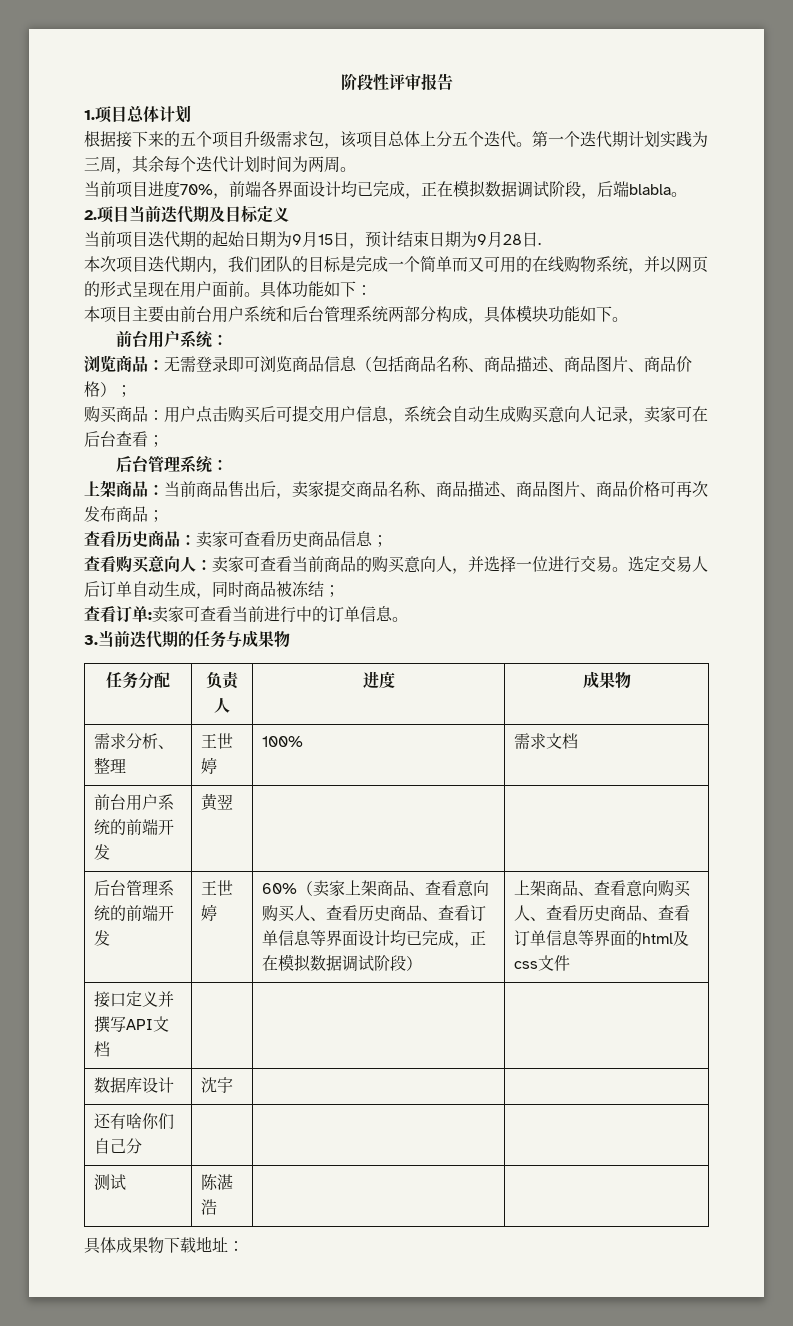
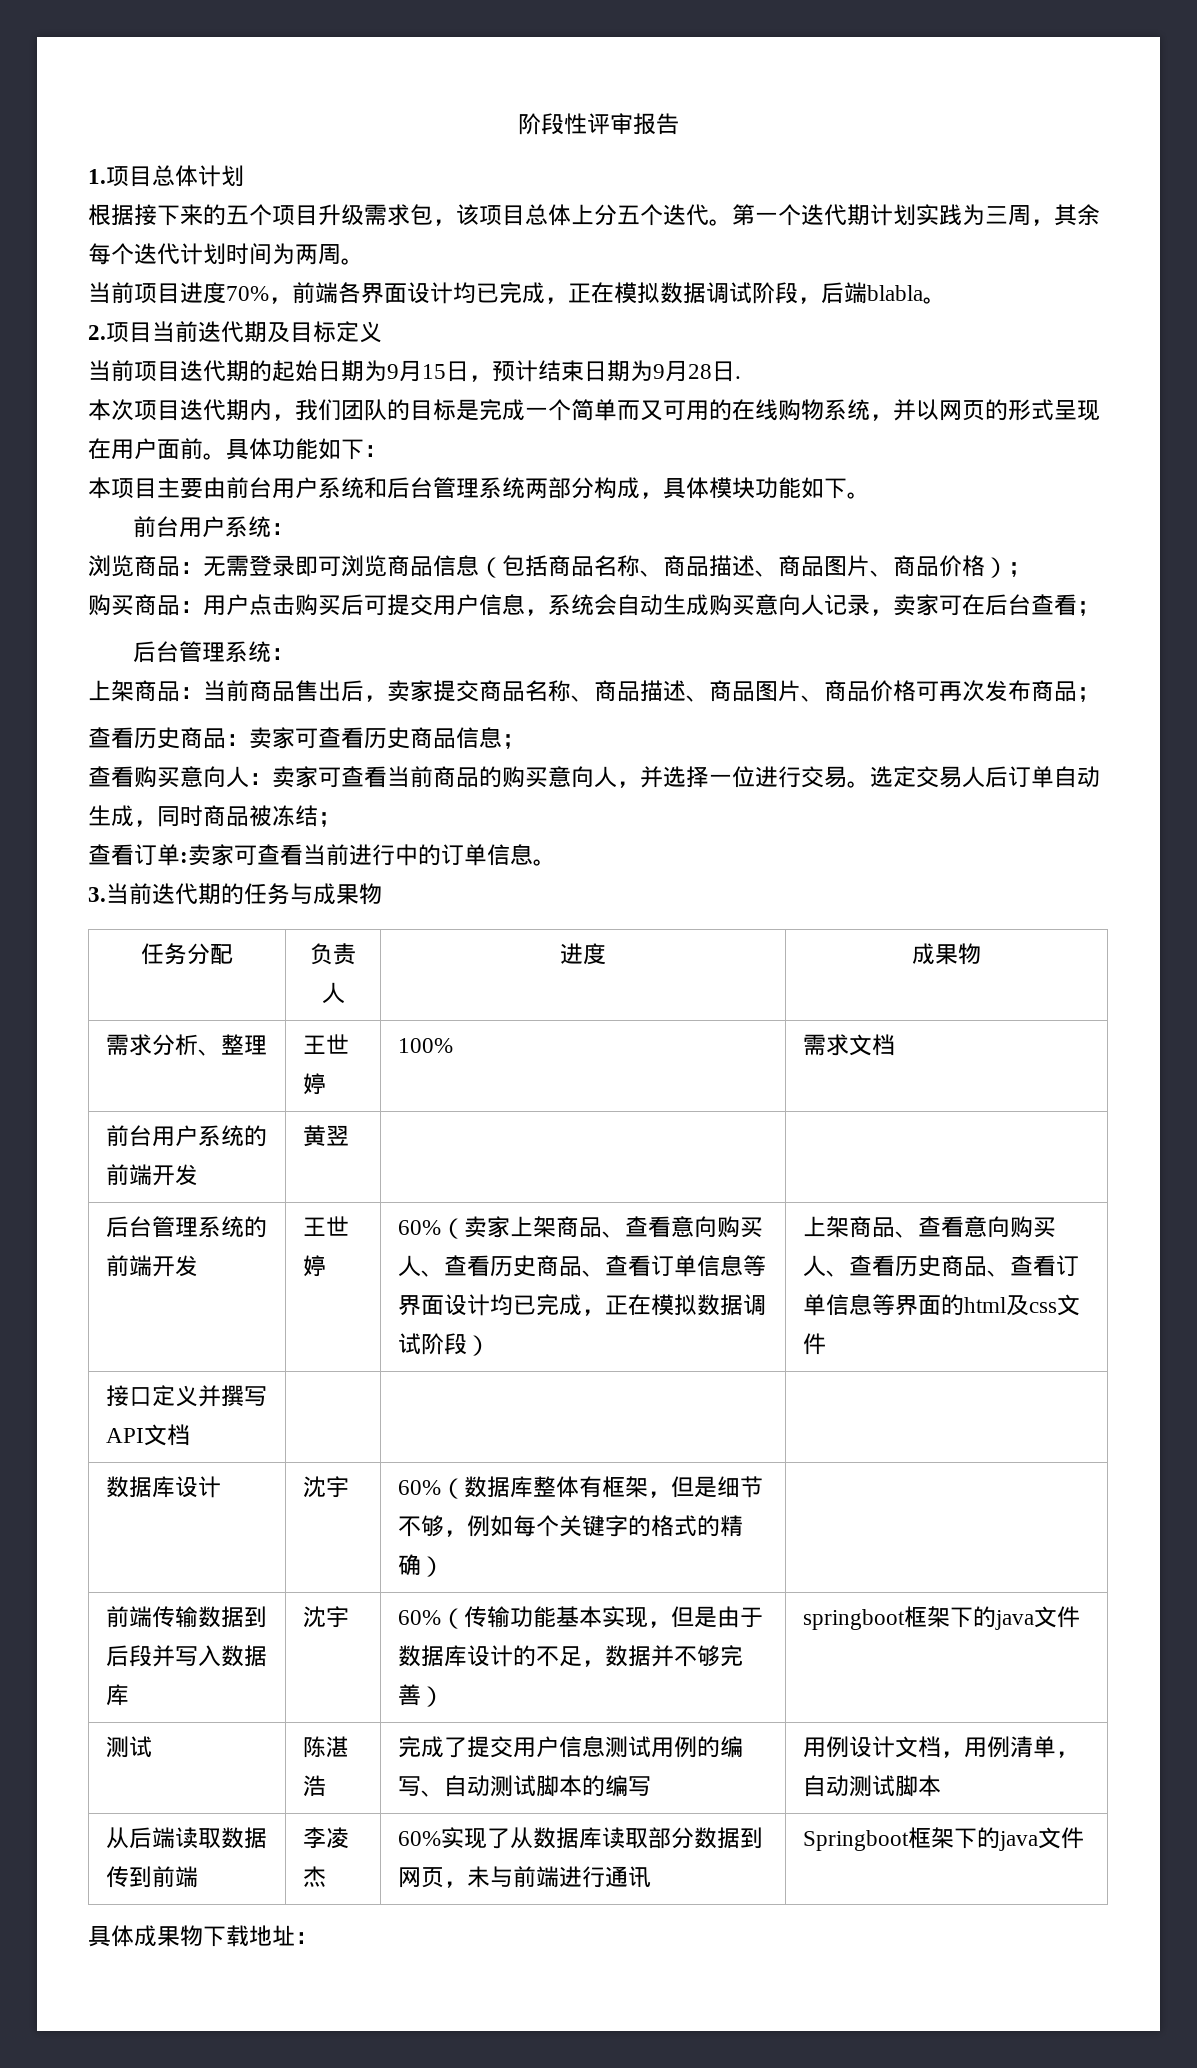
- 数据库设计 | 沈宇 | |
- 还有啥你们自己分 | | |
- 测试 | 陈湛浩 | |
+ 数据库设计 | 沈宇 | 60%（数据库整体有框架，但是细节不够，例如每个关键字的格式的精确） |
+ 前端传输数据到后段并写入数据库 | 沈宇 | 60%（传输功能基本实现，但是由于数据库设计的不足，数据并不够完善） | springboot框架下的java文件
+ 测试 | 陈湛浩 | 完成了提交用户信息测试用例的编写、自动测试脚本的编写 | 用例设计文档，用例清单，自动测试脚本
+ 从后端读取数据传到前端 | 李凌杰 | 60%实现了从数据库读取部分数据到网页，未与前端进行通讯 | Springboot框架下的java文件

